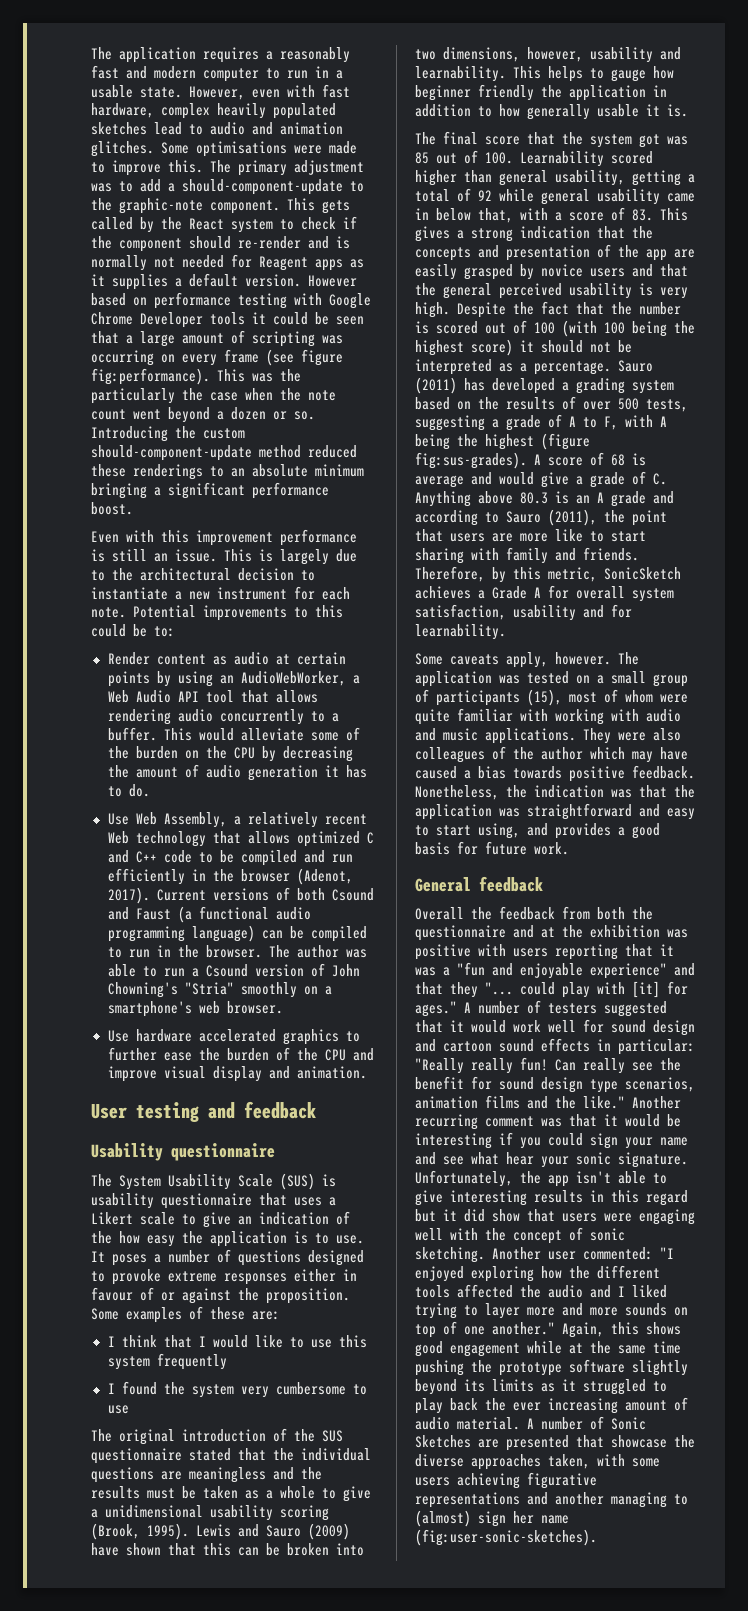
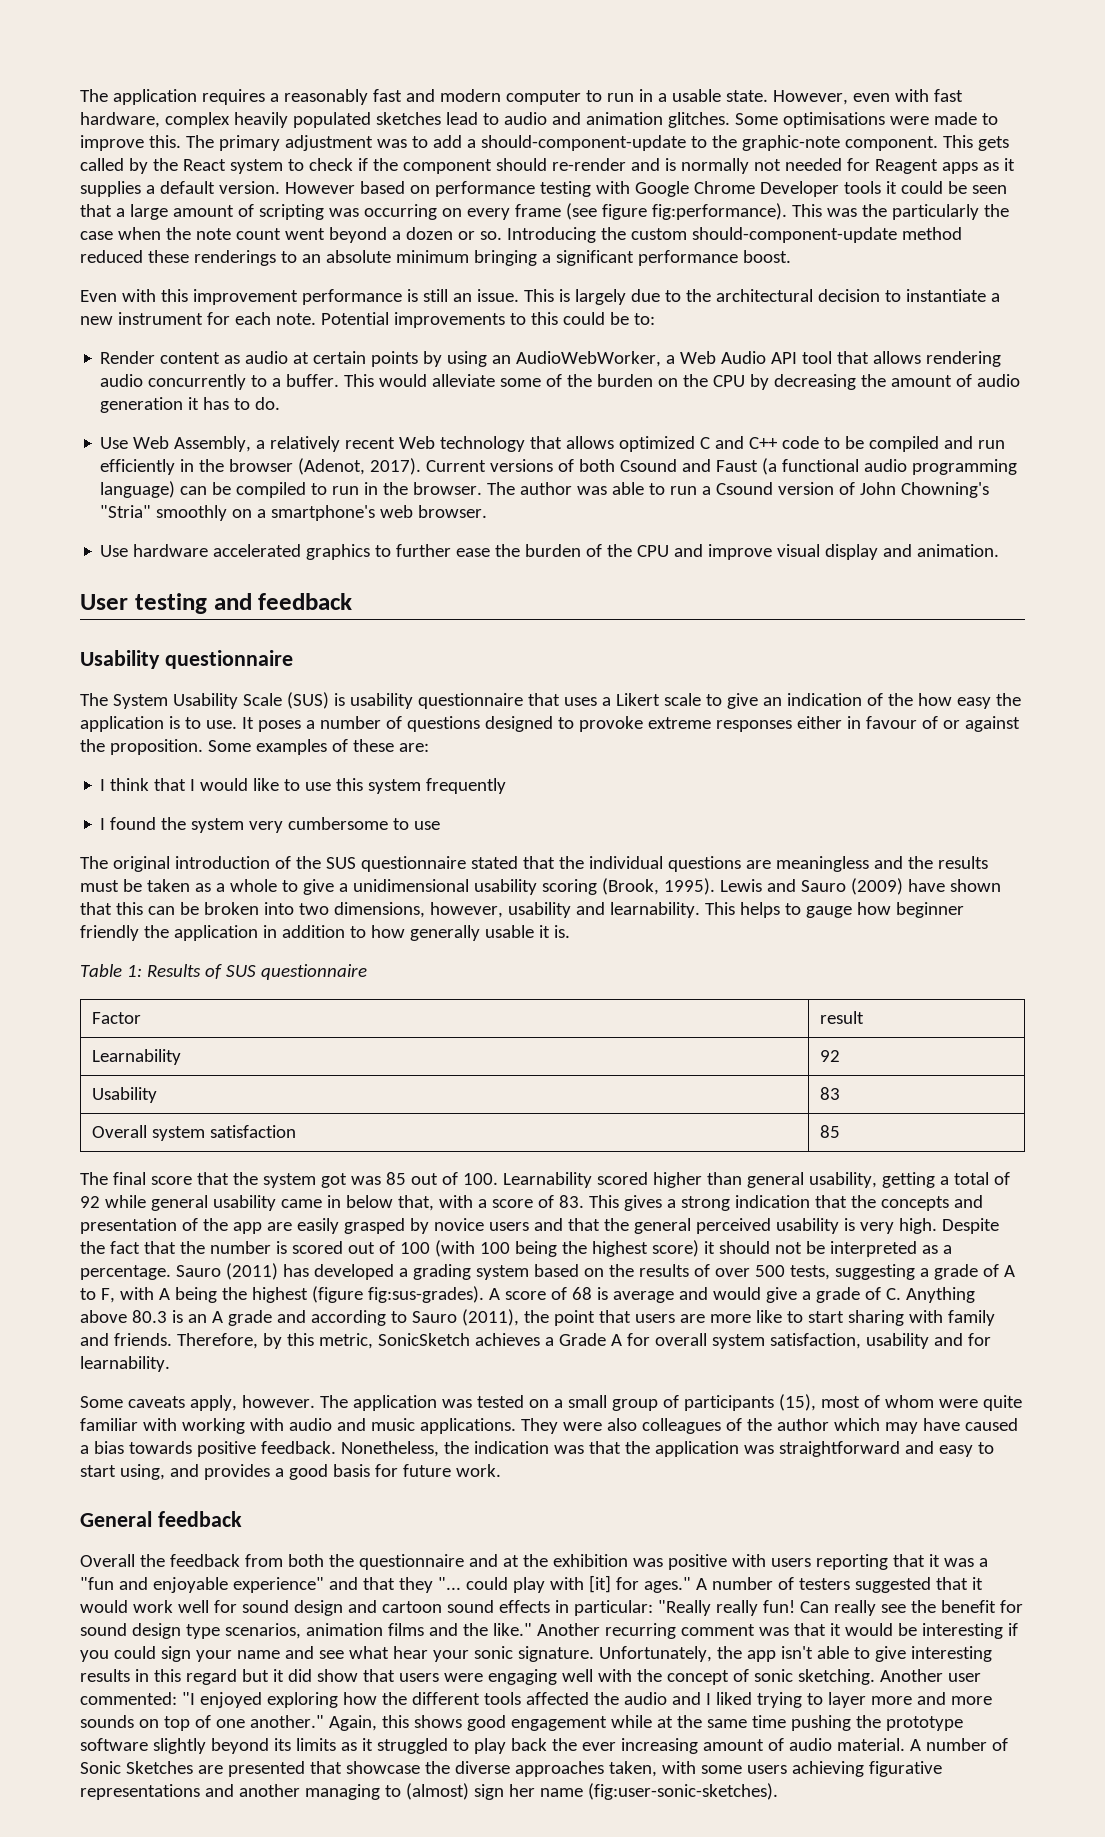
+ Table 1: Results of SUS questionnaire
+ Factor | result
+ Learnability | 92
+ Usability | 83
+ Overall system satisfaction | 85

